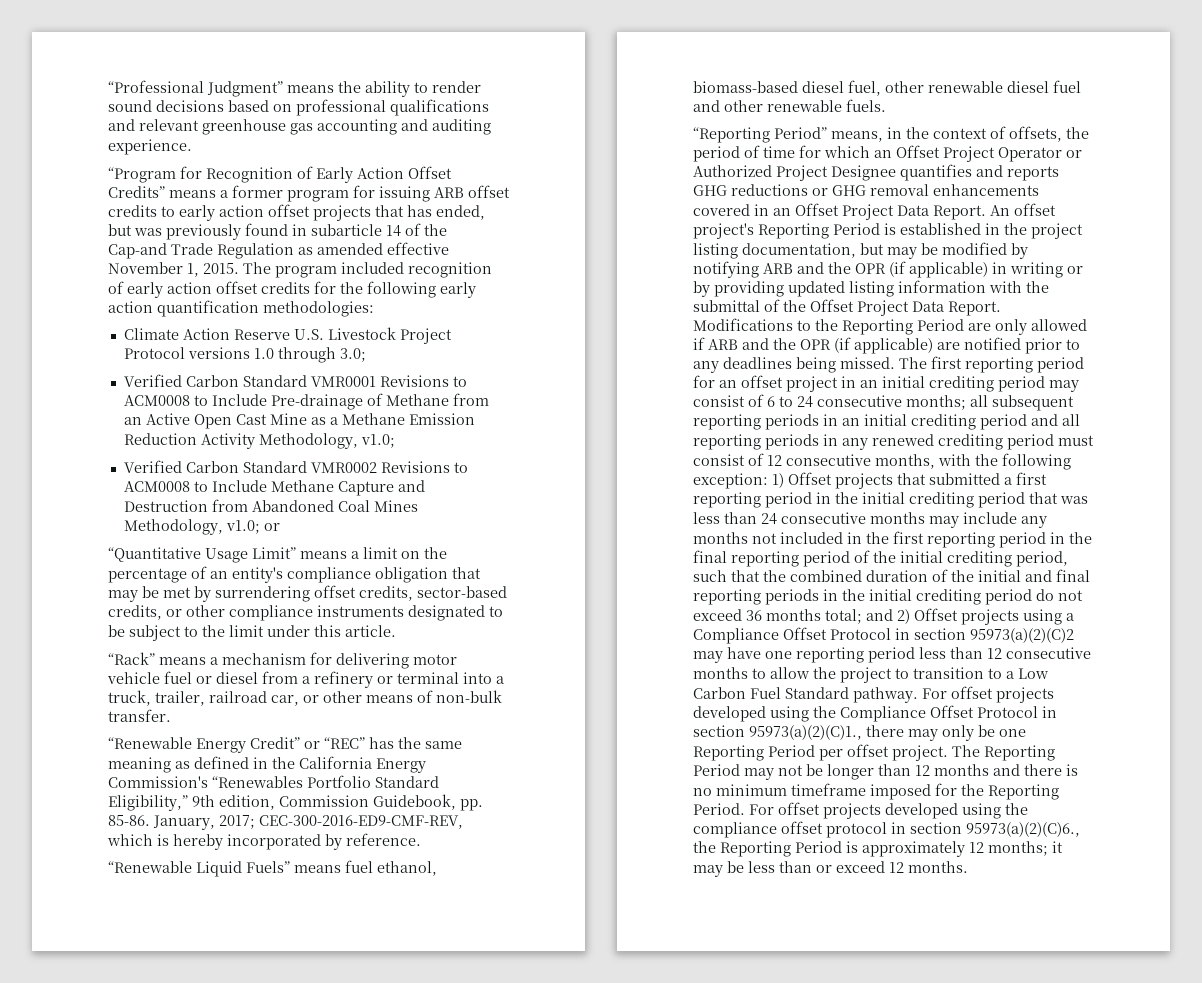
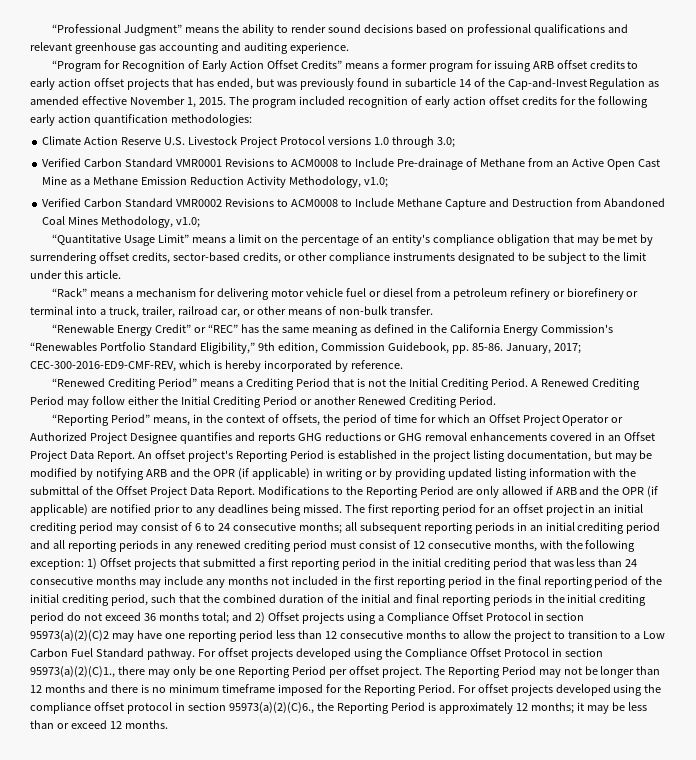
- “Program for Recognition of Early Action Offset Credits” means a former program for issuing ARB offset credits to early action offset projects that has ended, but was previously found in subarticle 14 of the Cap-and Trade Regulation as amended effective November 1, 2015.
+ “Program for Recognition of Early Action Offset Credits” means a former program for issuing ARB offset credits to early action offset projects that has ended, but was previously found in subarticle 14 of the Cap-and-Invest Regulation as amended effective November 1, 2015.
- Verified Carbon Standard VMR0002 Revisions to ACM0008 to Include Methane Capture and Destruction from Abandoned Coal Mines Methodology, v1.0; or
+ Verified Carbon Standard VMR0002 Revisions to ACM0008 to Include Methane Capture and Destruction from Abandoned Coal Mines Methodology, v1.0;
- “Rack” means a mechanism for delivering motor vehicle fuel or diesel from a refinery or terminal into a truck, trailer, railroad car, or other means of non-bulk transfer.
+ “Rack” means a mechanism for delivering motor vehicle fuel or diesel from a petroleum refinery or biorefinery or terminal into a truck, trailer, railroad car, or other means of non-bulk transfer.
- “Renewable Liquid Fuels” means fuel ethanol, biomass-based diesel fuel, other renewable diesel fuel and other renewable fuels.
+ “Renewed Crediting Period” means a Crediting Period that is not the Initial Crediting Period. A Renewed Crediting Period may follow either the Initial Crediting Period or another Renewed Crediting Period.

